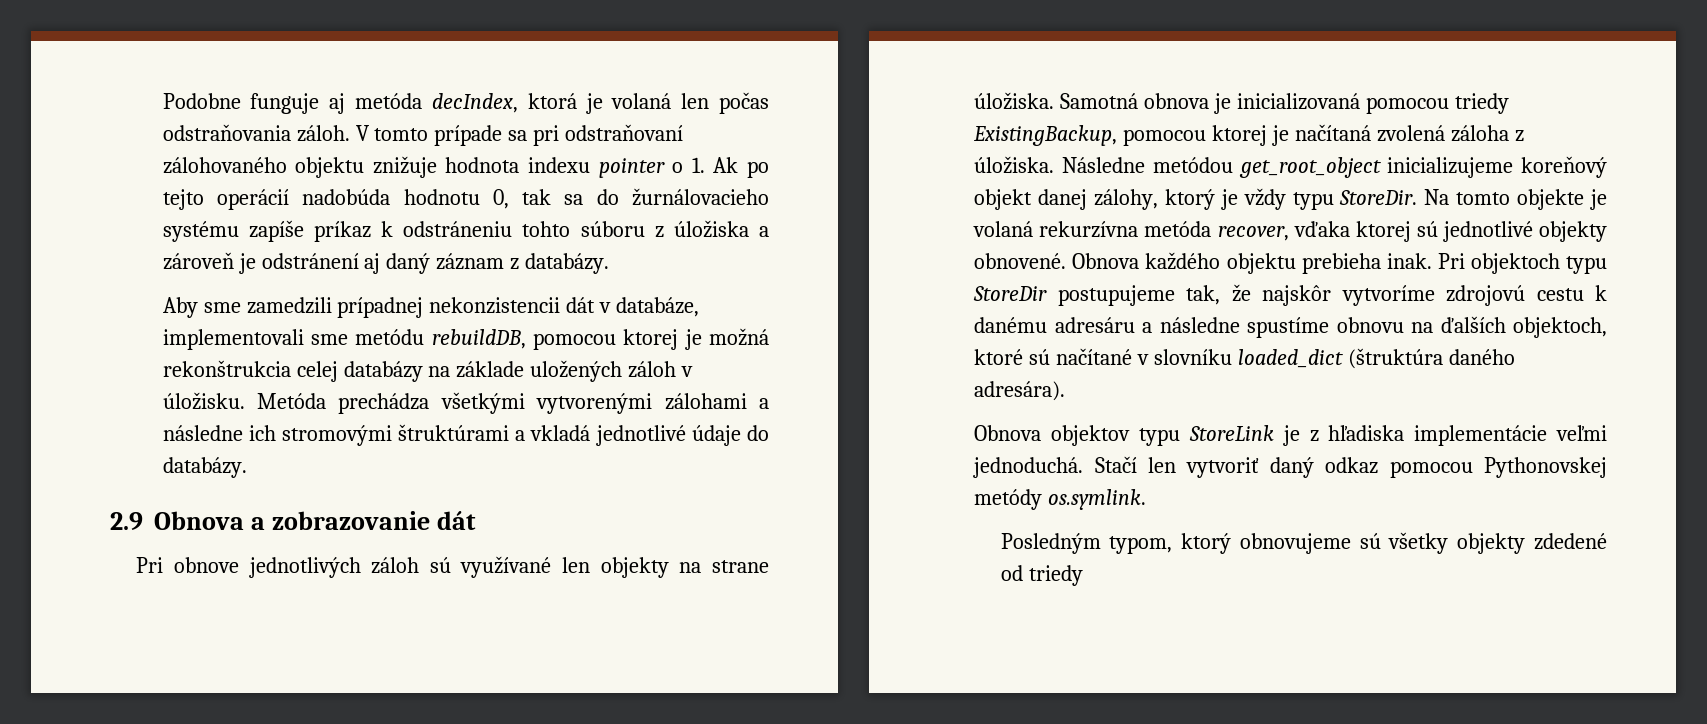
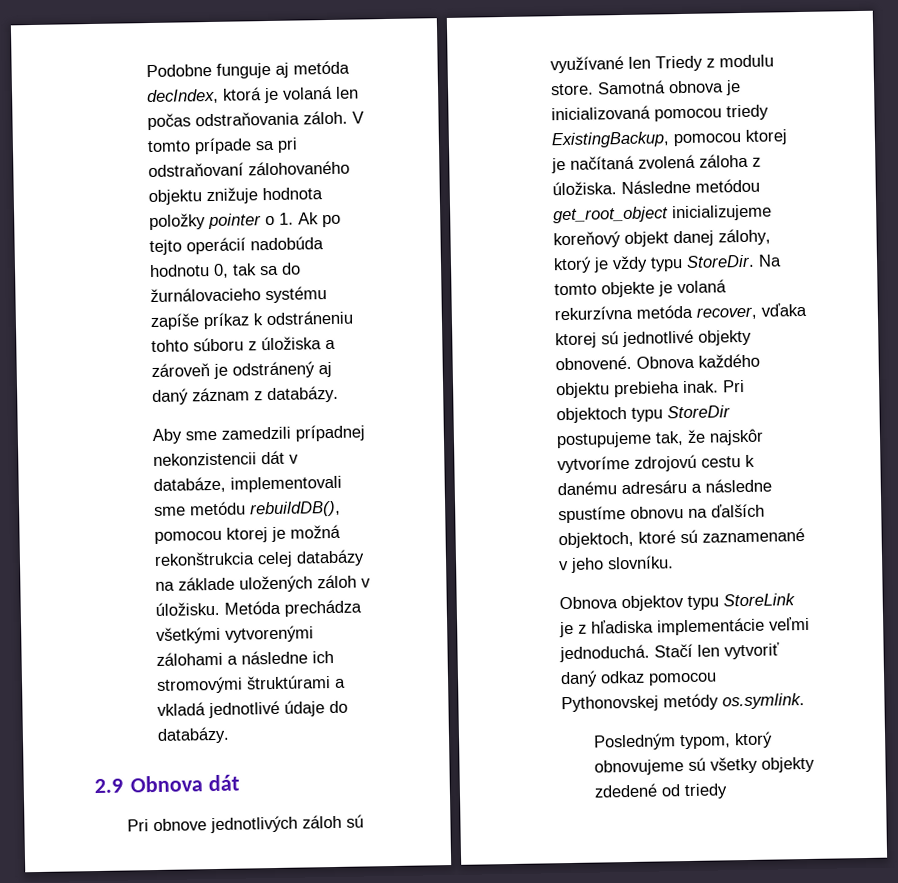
- V tomto prípade sa pri odstraňovaní zálohovaného objektu znižuje hodnota indexu pointer o 1. Ak po tejto operácií nadobúda hodnotu 0, tak sa do žurnálovacieho systému zapíše príkaz k odstráneniu tohto súboru z úložiska a zároveň je odstránení aj daný záznam z databázy.
+ V tomto prípade sa pri odstraňovaní zálohovaného objektu znižuje hodnota položky pointer o 1. Ak po tejto operácií nadobúda hodnotu 0, tak sa do žurnálovacieho systému zapíše príkaz k odstráneniu tohto súboru z úložiska a zároveň je odstránený aj daný záznam z databázy.
- Aby sme zamedzili prípadnej nekonzistencii dát v databáze, implementovali sme metódu rebuildDB, pomocou ktorej je možná rekonštrukcia celej databázy na základe uložených záloh v úložisku.
+ Aby sme zamedzili prípadnej nekonzistencii dát v databáze, implementovali sme metódu rebuildDB(), pomocou ktorej je možná rekonštrukcia celej databázy na základe uložených záloh v úložisku.
- 2.9 Obnova a zobrazovanie dát
+ 2.9 Obnova dát
- Pri obnove jednotlivých záloh sú využívané len objekty na strane úložiska.
+ Pri obnove jednotlivých záloh sú využívané len Triedy z modulu store.
- Pri objektoch typu StoreDir postupujeme tak, že najskôr vytvoríme zdrojovú cestu k danému adresáru a následne spustíme obnovu na ďalších objektoch, ktoré sú načítané v slovníku loaded_dict (štruktúra daného adresára).
+ Pri objektoch typu StoreDir postupujeme tak, že najskôr vytvoríme zdrojovú cestu k danému adresáru a následne spustíme obnovu na ďalších objektoch, ktoré sú zaznamenané v jeho slovníku.

